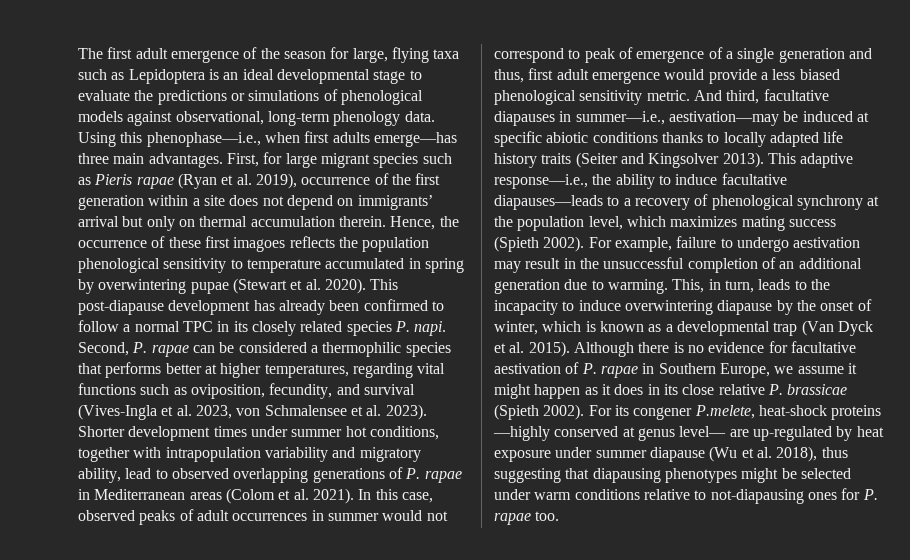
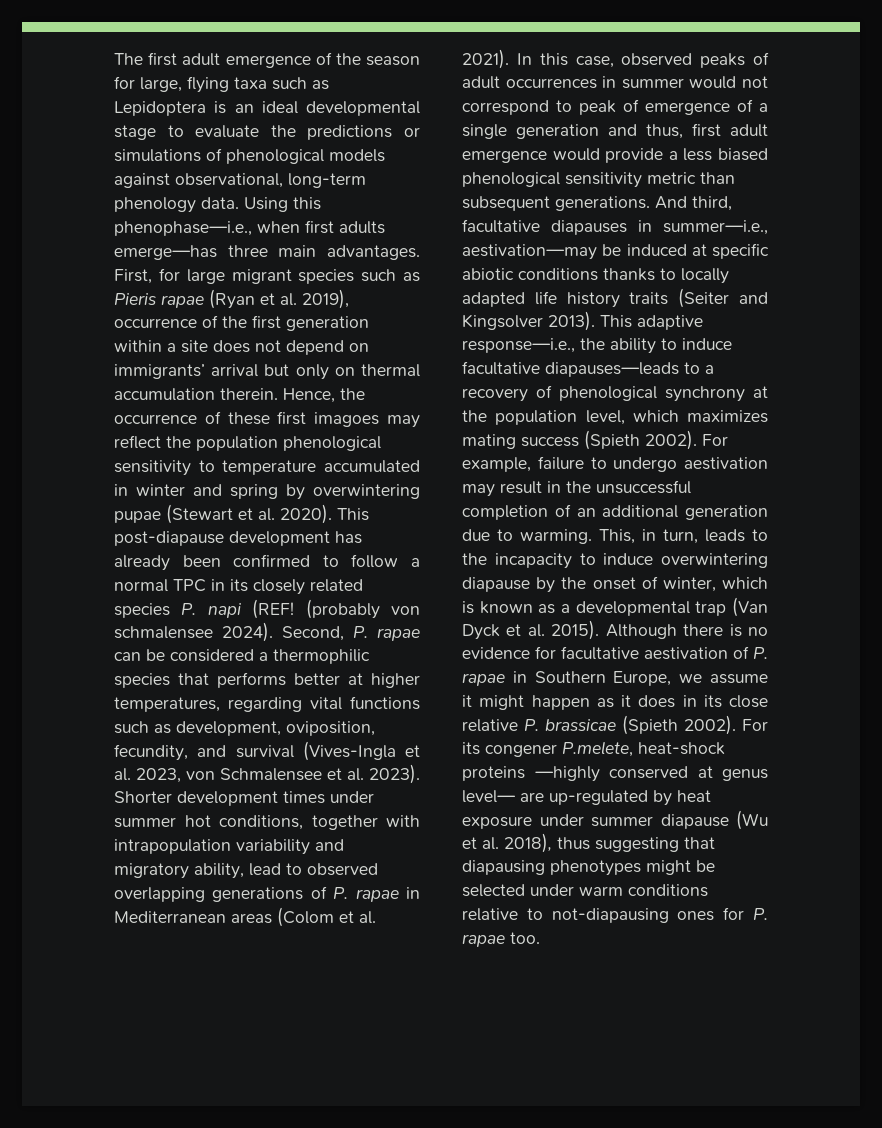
- Hence, the occurrence of these first imagoes reflects the population phenological sensitivity to temperature accumulated in spring by overwintering pupae (Stewart et al. 2020).
+ Hence, the occurrence of these first imagoes may reflect the population phenological sensitivity to temperature accumulated in winter and spring by overwintering pupae (Stewart et al. 2020).
- This post-diapause development has already been confirmed to follow a normal TPC in its closely related species P. napi.
+ This post-diapause development has already been confirmed to follow a normal TPC in its closely related species P. napi (REF! (probably von schmalensee 2024).
- Second, P. rapae can be considered a thermophilic species that performs better at higher temperatures, regarding vital functions such as oviposition, fecundity, and survival (Vives-Ingla et al. 2023, von Schmalensee et al. 2023).
+ Second, P. rapae can be considered a thermophilic species that performs better at higher temperatures, regarding vital functions such as development, oviposition, fecundity, and survival (Vives-Ingla et al. 2023, von Schmalensee et al. 2023).
- In this case, observed peaks of adult occurrences in summer would not correspond to peak of emergence of a single generation and thus, first adult emergence would provide a less biased phenological sensitivity metric.
+ In this case, observed peaks of adult occurrences in summer would not correspond to peak of emergence of a single generation and thus, first adult emergence would provide a less biased phenological sensitivity metric than subsequent generations.

